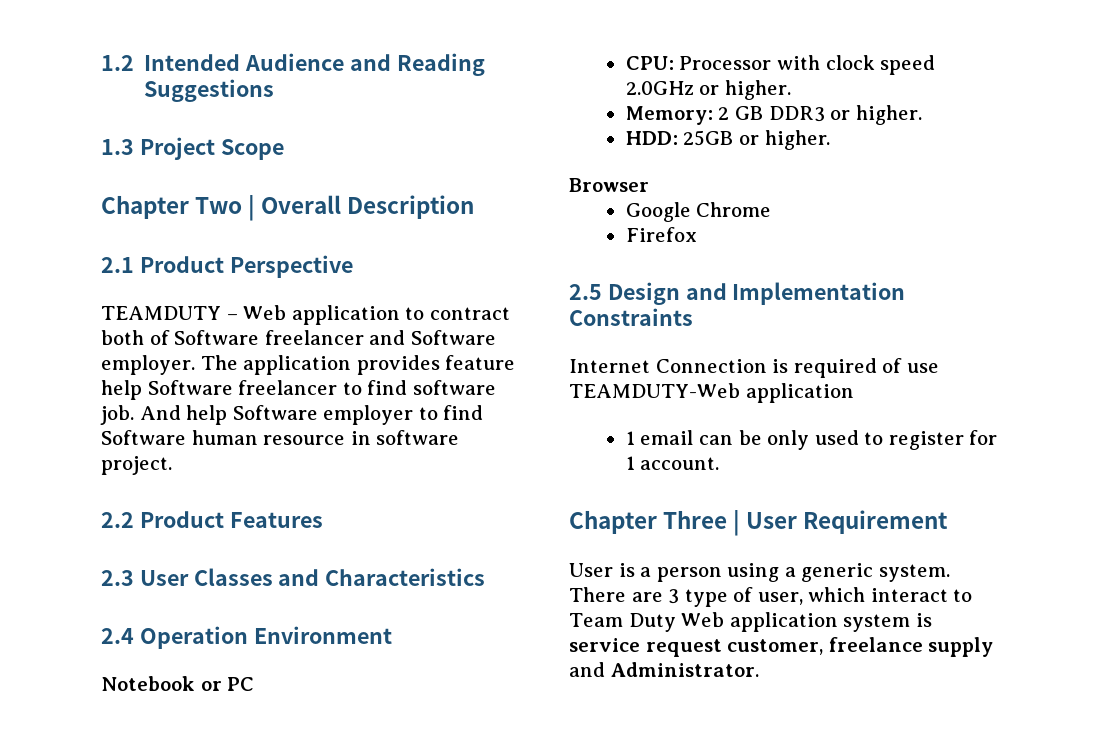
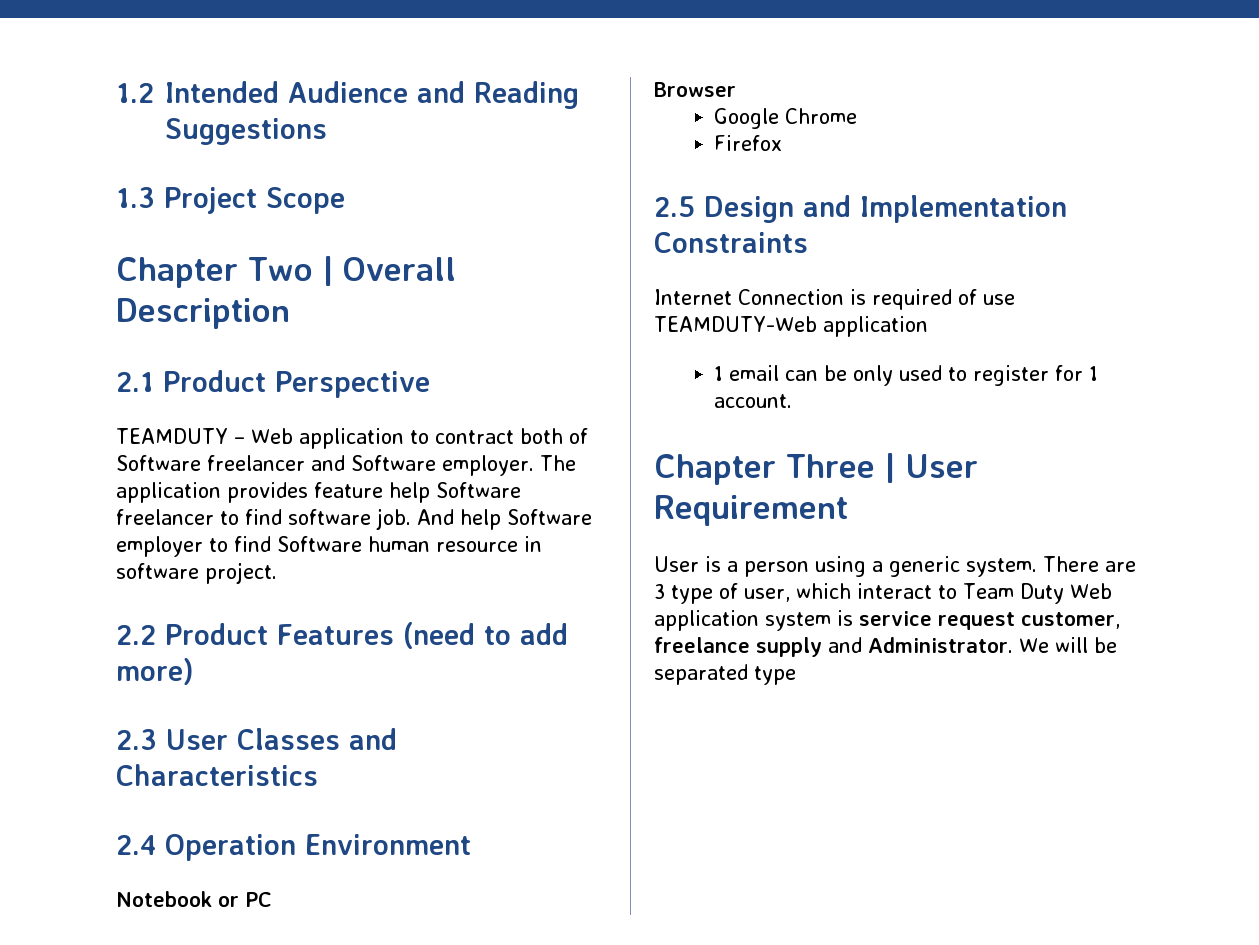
- 2.2 Product Features
+ 2.2 Product Features (need to add more)
- CPU: Processor with clock speed 2.0GHz or higher.
- Memory: 2 GB DDR3 or higher.
- HDD: 25GB or higher.
+ We will be separated type

